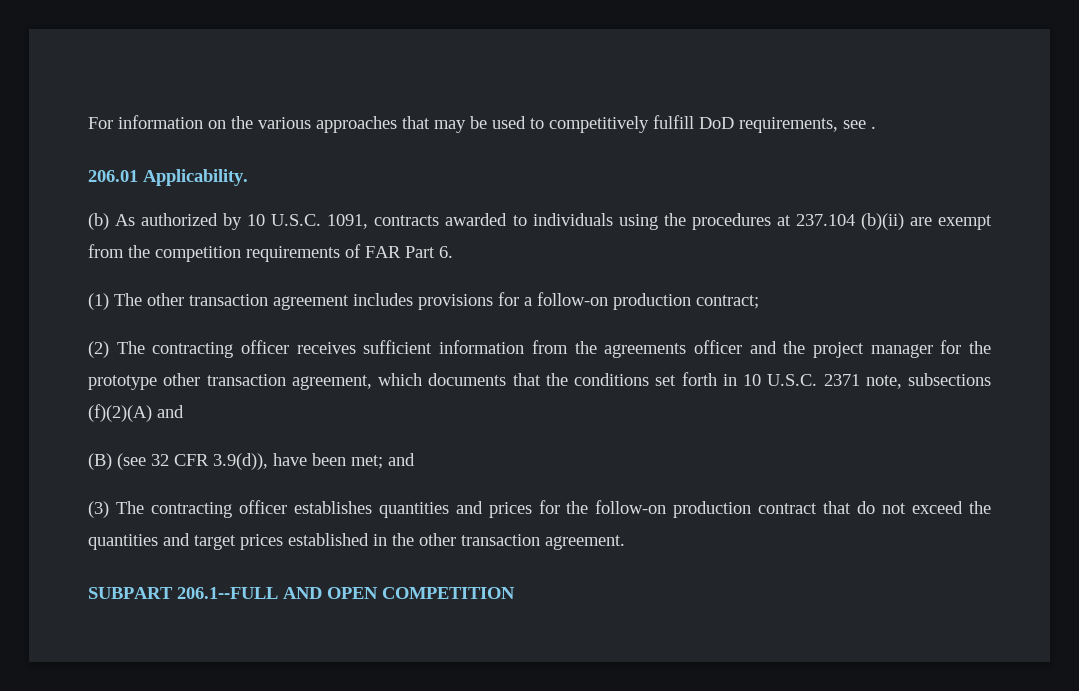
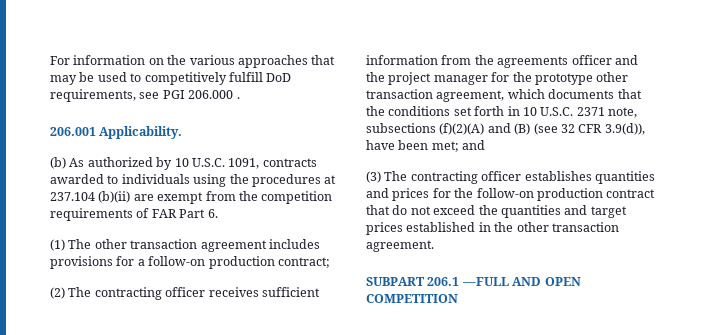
- For information on the various approaches that may be used to competitively fulfill DoD requirements, see .
+ For information on the various approaches that may be used to competitively fulfill DoD requirements, see PGI 206.000 .
- 206.01 Applicability.
+ 206.001 Applicability.
- (2) The contracting officer receives sufficient information from the agreements officer and the project manager for the prototype other transaction agreement, which documents that the conditions set forth in 10 U.S.C. 2371 note, subsections (f)(2)(A) and
- (B) (see 32 CFR 3.9(d)), have been met; and
+ (2) The contracting officer receives sufficient information from the agreements officer and the project manager for the prototype other transaction agreement, which documents that the conditions set forth in 10 U.S.C. 2371 note, subsections (f)(2)(A) and (B) (see 32 CFR 3.9(d)), have been met; and
- SUBPART 206.1--FULL AND OPEN COMPETITION
+ SUBPART 206.1 —FULL AND OPEN COMPETITION

